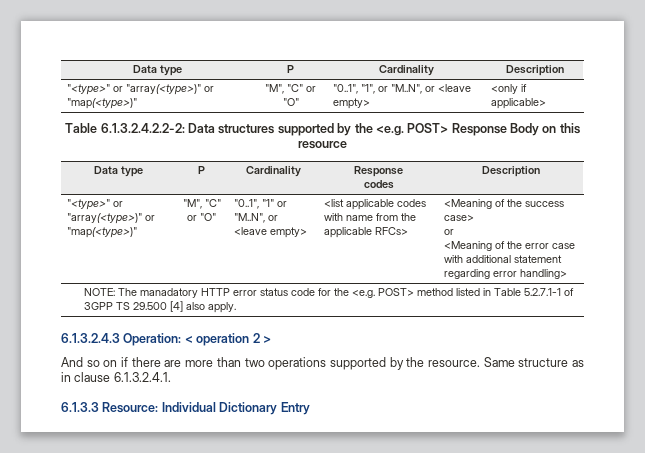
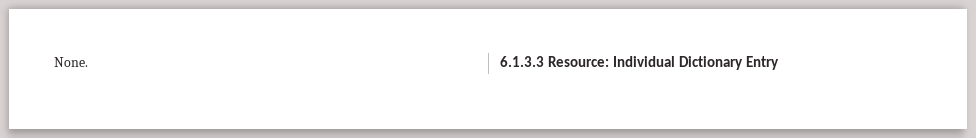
- Data type | P | Cardinality | Description
- "<type>" or "array(<type>)" or "map(<type>)" | "M", "C" or "O" | "0..1", "1", or "M..N", or <leave empty> | <only if applicable>
- Table 6.1.3.2.4.2.2-2: Data structures supported by the <e.g. POST> Response Body on this resource
- Data type | P | Cardinality | Response
- codes | Description
- "<type>" or "array(<type>)" or "map(<type>)" | "M", "C" or "O" | "0..1", "1" or "M..N", or <leave empty> | <list applicable codes with name from the applicable RFCs> | <Meaning of the success case>
- or
- <Meaning of the error case with additional statement regarding error handling>
- NOTE: The manadatory HTTP error status code for the <e.g. POST> method listed in Table 5.2.7.1-1 of 3GPP TS 29.500 [4] also apply.
- 6.1.3.2.4.3 Operation: < operation 2 >
- And so on if there are more than two operations supported by the resource. Same structure as in clause 6.1.3.2.4.1.
+ None.

